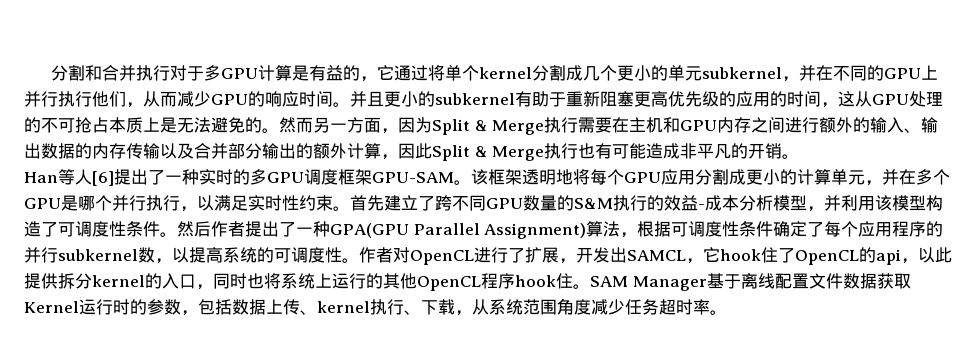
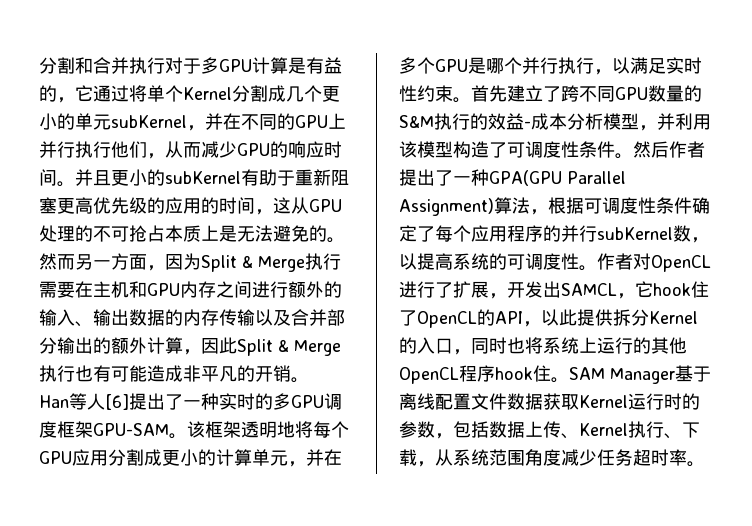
- 分割和合并执行对于多GPU计算是有益的，它通过将单个kernel分割成几个更小的单元subkernel，并在不同的GPU上并行执行他们，从而减少GPU的响应时间。
+ 分割和合并执行对于多GPU计算是有益的，它通过将单个Kernel分割成几个更小的单元subKernel，并在不同的GPU上并行执行他们，从而减少GPU的响应时间。
- 并且更小的subkernel有助于重新阻塞更高优先级的应用的时间，这从GPU处理的不可抢占本质上是无法避免的。
+ 并且更小的subKernel有助于重新阻塞更高优先级的应用的时间，这从GPU处理的不可抢占本质上是无法避免的。
- 然后作者提出了一种GPA(GPU Parallel Assignment)算法，根据可调度性条件确定了每个应用程序的并行subkernel数，以提高系统的可调度性。
+ 然后作者提出了一种GPA(GPU Parallel Assignment)算法，根据可调度性条件确定了每个应用程序的并行subKernel数，以提高系统的可调度性。
- 作者对OpenCL进行了扩展，开发出SAMCL，它hook住了OpenCL的api，以此提供拆分kernel的入口，同时也将系统上运行的其他OpenCL程序hook住。
+ 作者对OpenCL进行了扩展，开发出SAMCL，它hook住了OpenCL的API，以此提供拆分Kernel的入口，同时也将系统上运行的其他OpenCL程序hook住。
- SAM Manager基于离线配置文件数据获取Kernel运行时的参数，包括数据上传、kernel执行、下载，从系统范围角度减少任务超时率。
+ SAM Manager基于离线配置文件数据获取Kernel运行时的参数，包括数据上传、Kernel执行、下载，从系统范围角度减少任务超时率。

